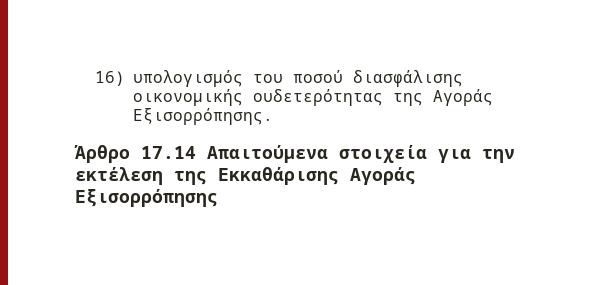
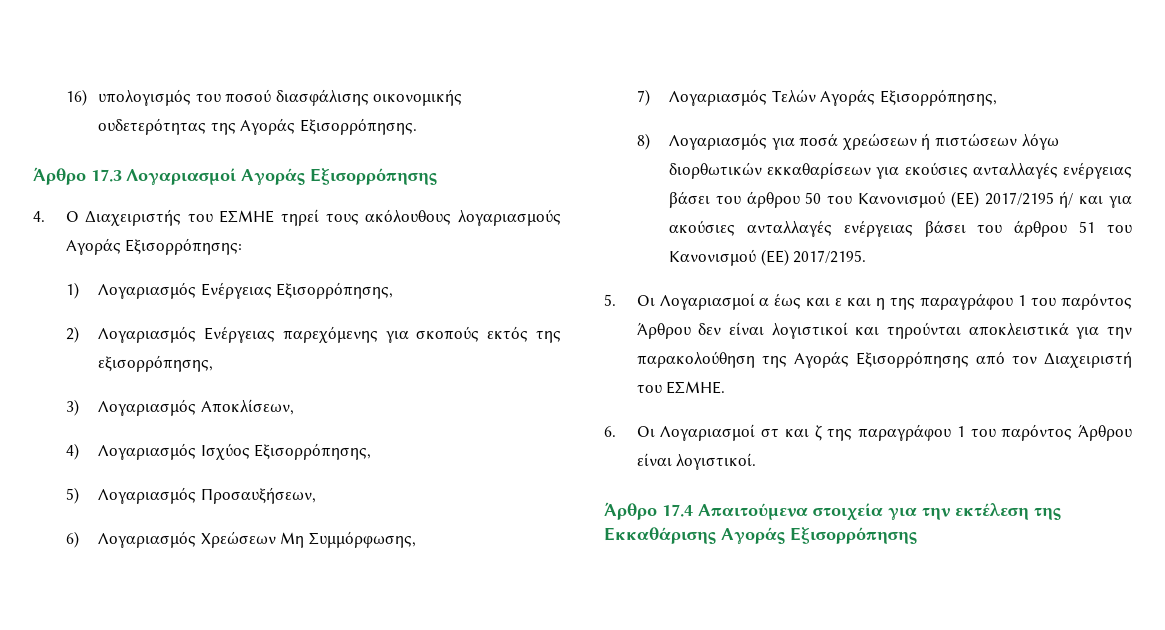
- Άρθρο 17.14 Απαιτούμενα στοιχεία για την εκτέλεση της Εκκαθάρισης Αγοράς Εξισορρόπησης
+ Άρθρο 17.3 Λογαριασμοί Αγοράς Εξισορρόπησης
+ 4. Ο Διαχειριστής του ΕΣΜΗΕ τηρεί τους ακόλουθους λογαριασμούς Αγοράς Εξισορρόπησης:
+ 1) Λογαριασμός Ενέργειας Εξισορρόπησης,
+ 2) Λογαριασμός Ενέργειας παρεχόμενης για σκοπούς εκτός της εξισορρόπησης,
+ 3) Λογαριασμός Αποκλίσεων,
+ 4) Λογαριασμός Ισχύος Εξισορρόπησης,
+ 5) Λογαριασμός Προσαυξήσεων,
+ 6) Λογαριασμός Χρεώσεων Μη Συμμόρφωσης,
+ 7) Λογαριασμός Τελών Αγοράς Εξισορρόπησης,
+ 8) Λογαριασμός για ποσά χρεώσεων ή πιστώσεων λόγω διορθωτικών εκκαθαρίσεων για εκούσιες ανταλλαγές ενέργειας βάσει του άρθρου 50 του Κανονισμού (ΕΕ) 2017/2195 ή/ και για ακούσιες ανταλλαγές ενέργειας βάσει του άρθρου 51 του Κανονισμού (ΕΕ) 2017/2195.
+ 5. Οι Λογαριασμοί α έως και ε και η της παραγράφου 1 του παρόντος Άρθρου δεν είναι λογιστικοί και τηρούνται αποκλειστικά για την παρακολούθηση της Αγοράς Εξισορρόπησης από τον Διαχειριστή του ΕΣΜΗΕ.
+ 6. Οι Λογαριασμοί στ και ζ της παραγράφου 1 του παρόντος Άρθρου είναι λογιστικοί.
+ Άρθρο 17.4 Απαιτούμενα στοιχεία για την εκτέλεση της Εκκαθάρισης Αγοράς Εξισορρόπησης

